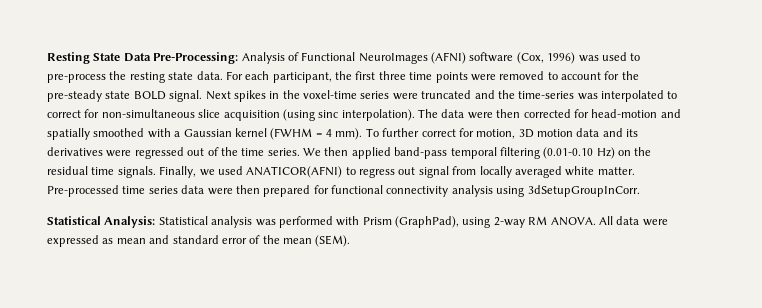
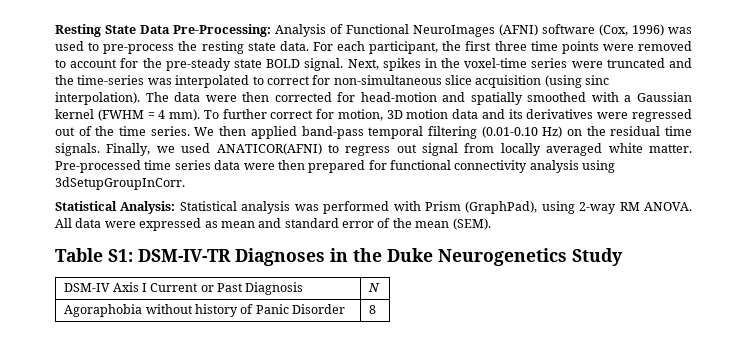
- Next spikes in the voxel-time series were truncated and the time-series was interpolated to correct for non-simultaneous slice acquisition (using sinc interpolation).
+ Next, spikes in the voxel-time series were truncated and the time-series was interpolated to correct for non-simultaneous slice acquisition (using sinc interpolation).
+ Table S1: DSM-IV-TR Diagnoses in the Duke Neurogenetics Study
+ DSM-IV Axis I Current or Past Diagnosis | N
+ Agoraphobia without history of Panic Disorder | 8

